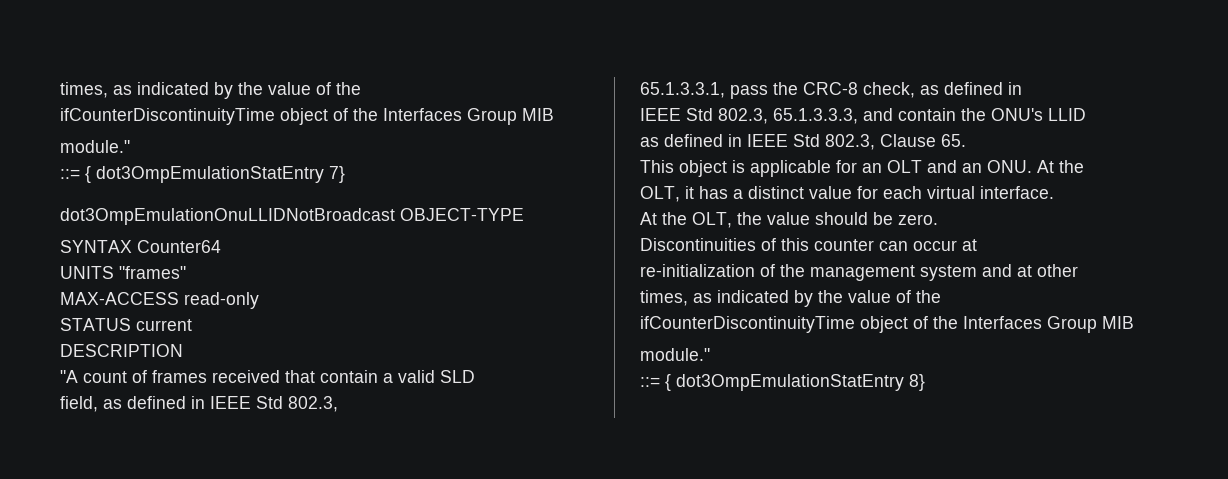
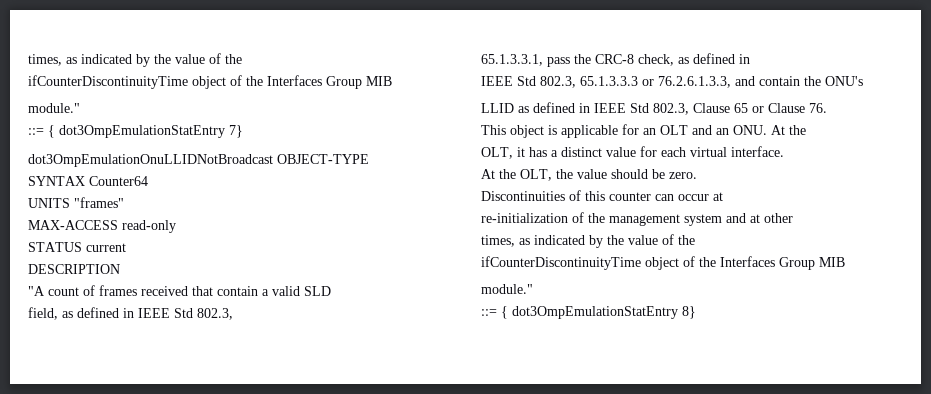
- IEEE Std 802.3, 65.1.3.3.3, and contain the ONU's LLID
- as defined in IEEE Std 802.3, Clause 65.
+ IEEE Std 802.3, 65.1.3.3.3 or 76.2.6.1.3.3, and contain the ONU's
+ LLID as defined in IEEE Std 802.3, Clause 65 or Clause 76.

